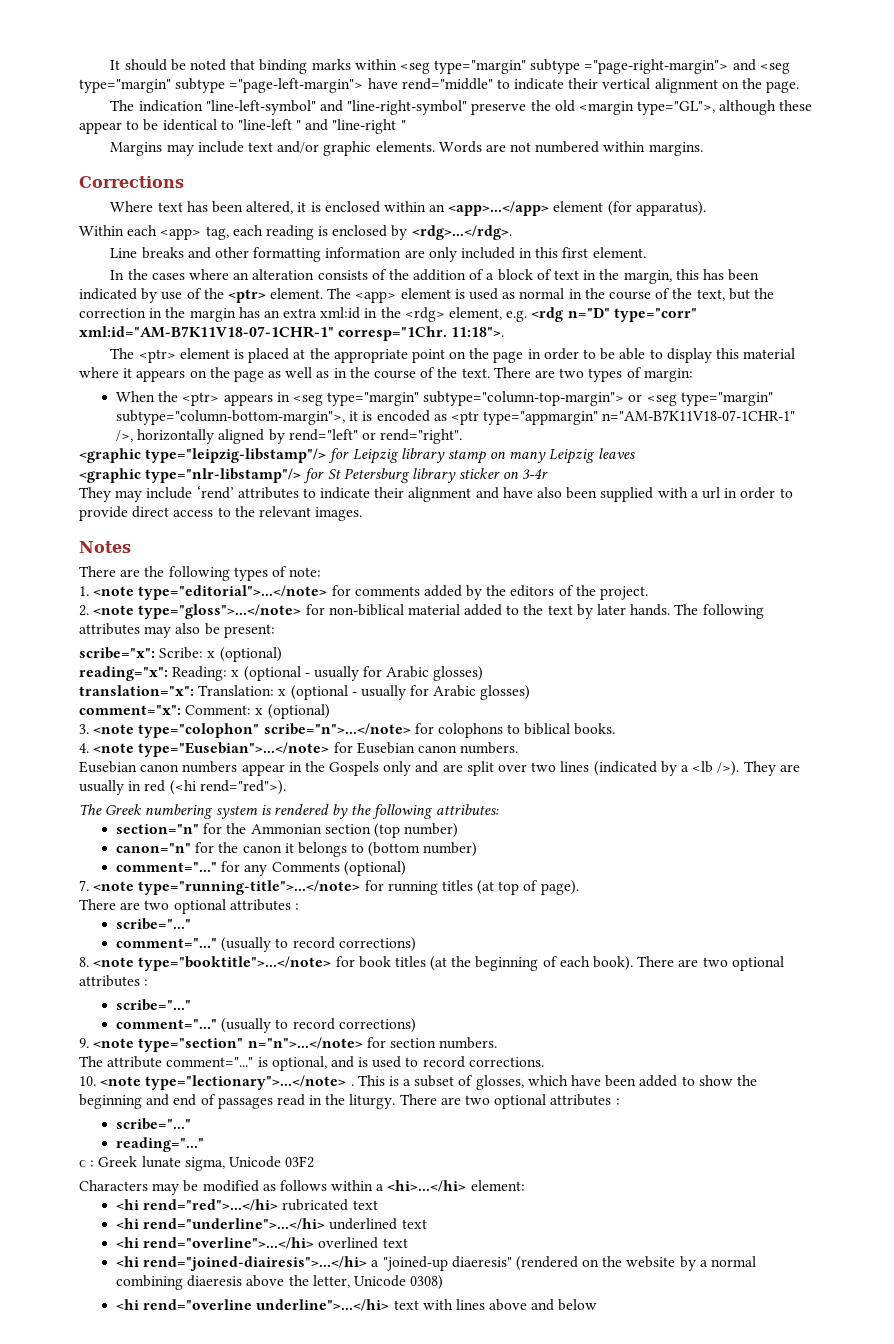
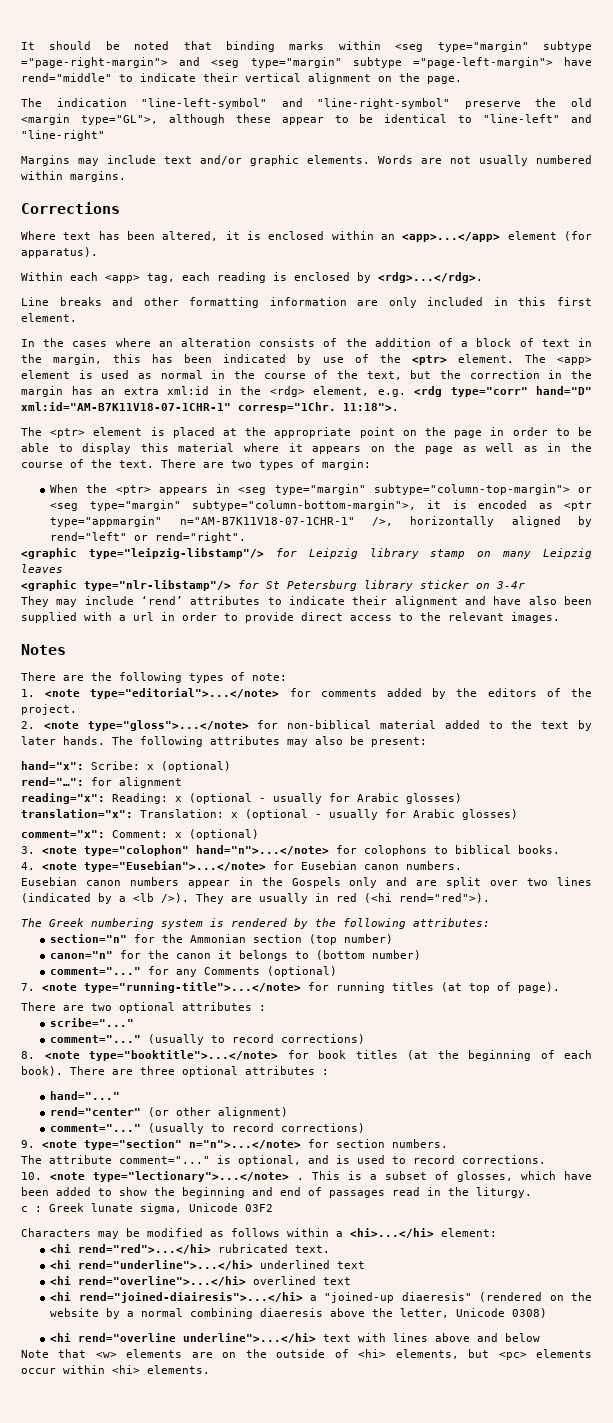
- The indication "line-left-symbol" and "line-right-symbol" preserve the old <margin type="GL">, although these appear to be identical to "line-left " and "line-right "
+ The indication "line-left-symbol" and "line-right-symbol" preserve the old <margin type="GL">, although these appear to be identical to "line-left" and "line-right"
- Words are not numbered within margins.
+ Words are not usually numbered within margins.
- The <app> element is used as normal in the course of the text, but the correction in the margin has an extra xml:id in the <rdg> element, e.g. <rdg n="D" type="corr" xml:id="AM-B7K11V18-07-1CHR-1" corresp="1Chr.
+ The <app> element is used as normal in the course of the text, but the correction in the margin has an extra xml:id in the <rdg> element, e.g. <rdg type="corr" hand="D" xml:id="AM-B7K11V18-07-1CHR-1" corresp="1Chr.
- scribe="x": Scribe: x (optional)
+ hand="x": Scribe: x (optional)
+ rend="…": for alignment
- 3. <note type="colophon" scribe="n">...</note> for colophons to biblical books.
+ 3. <note type="colophon" hand="n">...</note> for colophons to biblical books.
- 8. <note type="booktitle">...</note> for book titles (at the beginning of each book). There are two optional attributes :
- scribe="..."
+ 8. <note type="booktitle">...</note> for book titles (at the beginning of each book). There are three optional attributes :
+ hand="..."
+ rend="center" (or other alignment)
- This is a subset of glosses, which have been added to show the beginning and end of passages read in the liturgy. There are two optional attributes :
- scribe="..."
- reading="..."
+ This is a subset of glosses, which have been added to show the beginning and end of passages read in the liturgy.
- <hi rend="red">...</hi> rubricated text
+ <hi rend="red">...</hi> rubricated text.
+ Note that <w> elements are on the outside of <hi> elements, but <pc> elements occur within <hi> elements.

